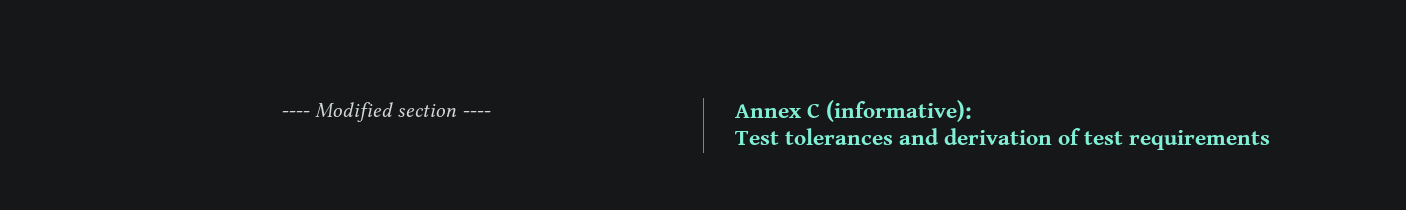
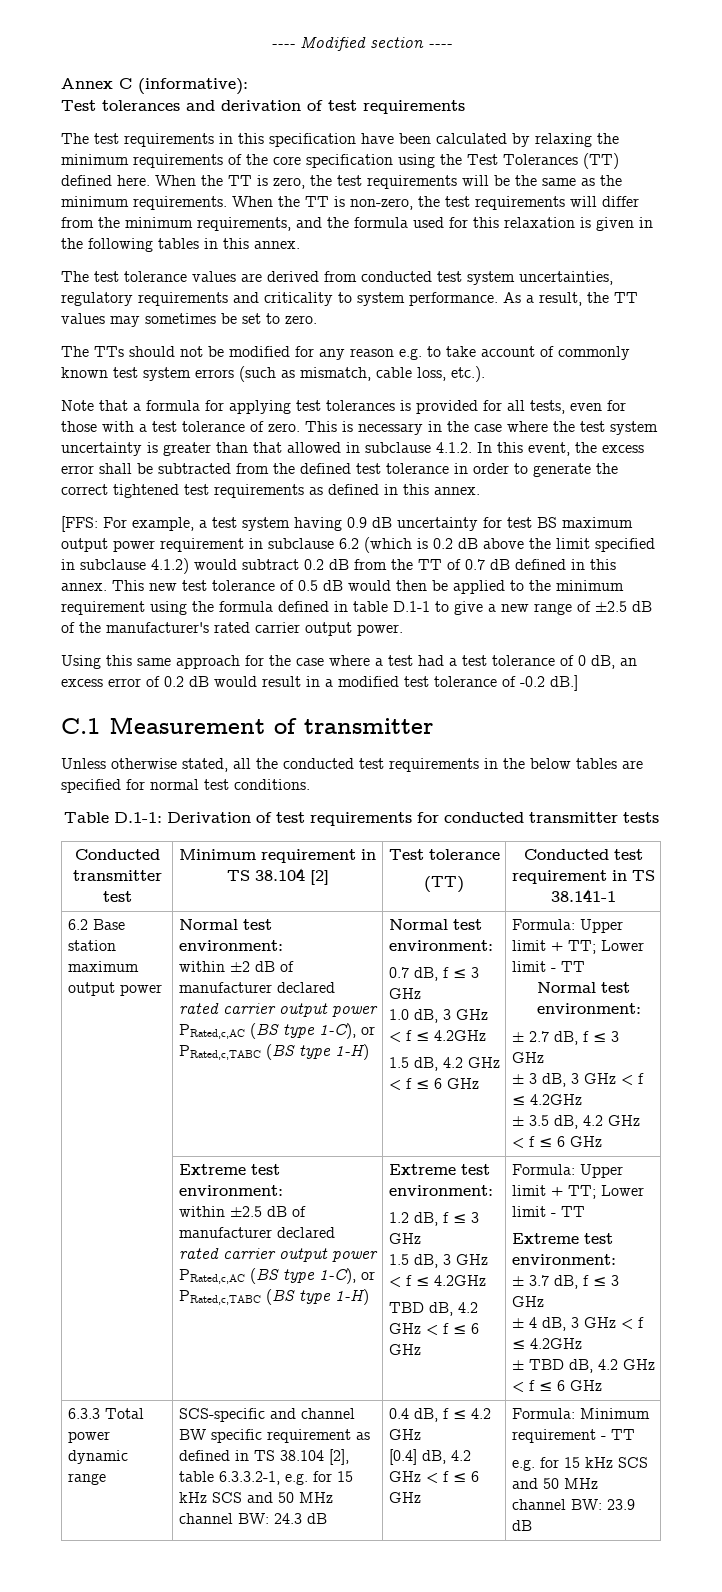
+ The test requirements in this specification have been calculated by relaxing the minimum requirements of the core specification using the Test Tolerances (TT) defined here. When the TT is zero, the test requirements will be the same as the minimum requirements. When the TT is non-zero, the test requirements will differ from the minimum requirements, and the formula used for this relaxation is given in the following tables in this annex.
+ The test tolerance values are derived from conducted test system uncertainties, regulatory requirements and criticality to system performance. As a result, the TT values may sometimes be set to zero.
+ The TTs should not be modified for any reason e.g. to take account of commonly known test system errors (such as mismatch, cable loss, etc.).
+ Note that a formula for applying test tolerances is provided for all tests, even for those with a test tolerance of zero. This is necessary in the case where the test system uncertainty is greater than that allowed in subclause 4.1.2. In this event, the excess error shall be subtracted from the defined test tolerance in order to generate the correct tightened test requirements as defined in this annex.
+ [FFS: For example, a test system having 0.9 dB uncertainty for test BS maximum output power requirement in subclause 6.2 (which is 0.2 dB above the limit specified in subclause 4.1.2) would subtract 0.2 dB from the TT of 0.7 dB defined in this annex. This new test tolerance of 0.5 dB would then be applied to the minimum requirement using the formula defined in table D.1-1 to give a new range of ±2.5 dB of the manufacturer's rated carrier output power.
+ Using this same approach for the case where a test had a test tolerance of 0 dB, an excess error of 0.2 dB would result in a modified test tolerance of -0.2 dB.]
+ C.1 Measurement of transmitter
+ Unless otherwise stated, all the conducted test requirements in the below tables are specified for normal test conditions.
+ Table D.1-1: Derivation of test requirements for conducted transmitter tests
+ Conducted transmitter test | Minimum requirement in TS 38.104 [2] | Test tolerance
+ (TT) | Conducted test requirement in TS 38.141-1
+ 6.2 Base station maximum output power | Normal test environment:
+ within ±2 dB of manufacturer declared rated carrier output power PRated,c,AC (BS type 1-C), or PRated,c,TABC (BS type 1-H) | Normal test environment:
+ 0.7 dB, f ≤ 3 GHz
+ 1.0 dB, 3 GHz < f ≤ 4.2GHz
+ 1.5 dB, 4.2 GHz < f ≤ 6 GHz | Formula: Upper limit + TT; Lower limit - TT
+ Normal test environment:
+ ± 2.7 dB, f ≤ 3 GHz
+ ± 3 dB, 3 GHz < f ≤ 4.2GHz
+ ± 3.5 dB, 4.2 GHz < f ≤ 6 GHz
+ | Extreme test environment:
+ within ±2.5 dB of manufacturer declared rated carrier output power PRated,c,AC (BS type 1-C), or PRated,c,TABC (BS type 1-H) | Extreme test environment:
+ 1.2 dB, f ≤ 3 GHz
+ 1.5 dB, 3 GHz < f ≤ 4.2GHz
+ TBD dB, 4.2 GHz < f ≤ 6 GHz | Formula: Upper limit + TT; Lower limit - TT
+ Extreme test environment:
+ ± 3.7 dB, f ≤ 3 GHz
+ ± 4 dB, 3 GHz < f ≤ 4.2GHz
+ ± TBD dB, 4.2 GHz < f ≤ 6 GHz
+ 6.3.3 Total power dynamic range | SCS-specific and channel BW specific requirement as defined in TS 38.104 [2], table 6.3.3.2-1, e.g. for 15 kHz SCS and 50 MHz channel BW: 24.3 dB | 0.4 dB, f ≤ 4.2 GHz
+ [0.4] dB, 4.2 GHz < f ≤ 6 GHz | Formula: Minimum requirement - TT
+ e.g. for 15 kHz SCS and 50 MHz channel BW: 23.9 dB

